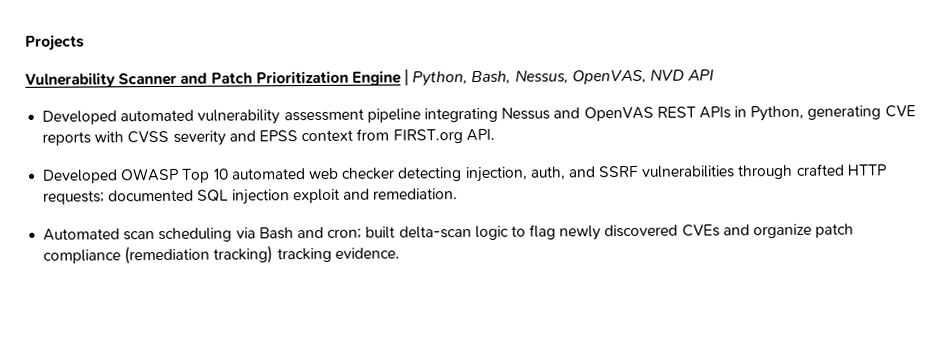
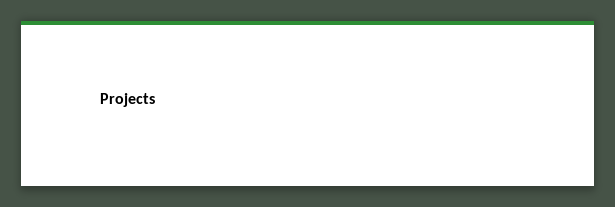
- Vulnerability Scanner and Patch Prioritization Engine | Python, Bash, Nessus, OpenVAS, NVD API
- Developed automated vulnerability assessment pipeline integrating Nessus and OpenVAS REST APIs in Python, generating CVE reports with CVSS severity and EPSS context from FIRST.org API.
- Developed OWASP Top 10 automated web checker detecting injection, auth, and SSRF vulnerabilities through crafted HTTP requests; documented SQL injection exploit and remediation.
- Automated scan scheduling via Bash and cron; built delta-scan logic to flag newly discovered CVEs and organize patch compliance (remediation tracking) tracking evidence.

